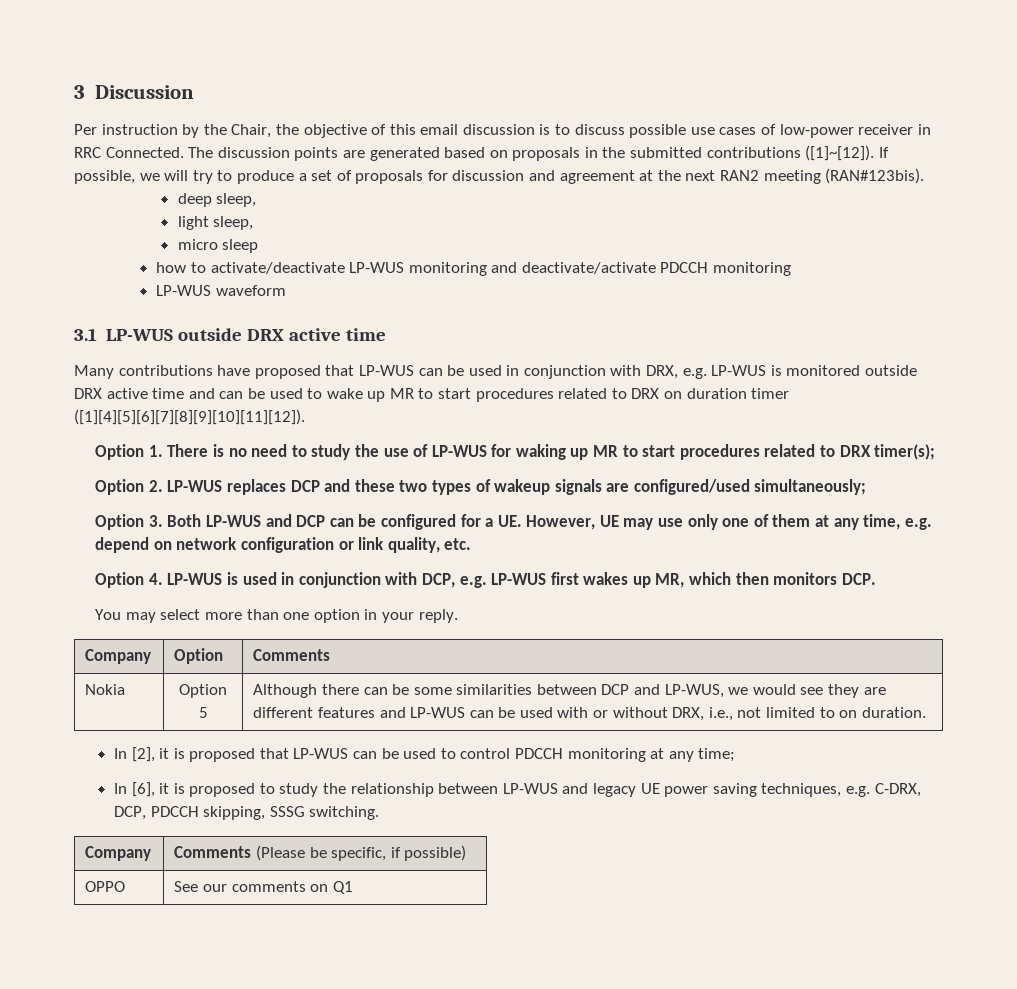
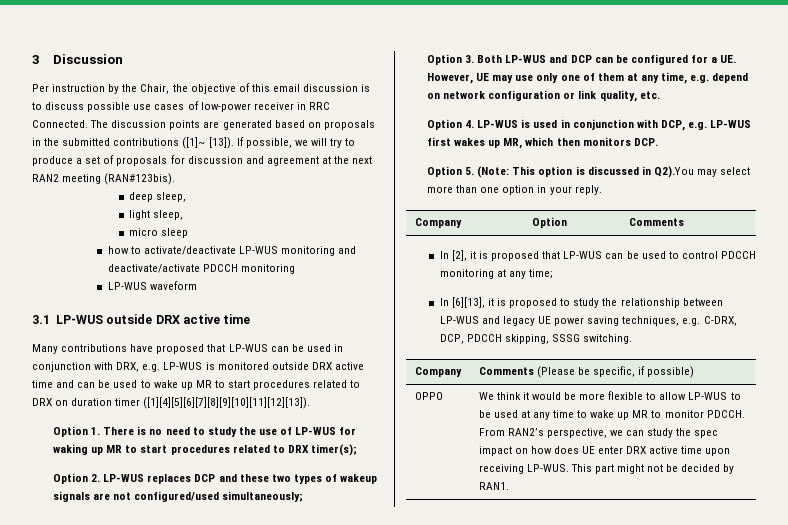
- The discussion points are generated based on proposals in the submitted contributions ([1]~[12]).
+ The discussion points are generated based on proposals in the submitted contributions ([1]~ [13]).
- Many contributions have proposed that LP-WUS can be used in conjunction with DRX, e.g. LP-WUS is monitored outside DRX active time and can be used to wake up MR to start procedures related to DRX on duration timer ([1][4][5][6][7][8][9][10][11][12]).
+ Many contributions have proposed that LP-WUS can be used in conjunction with DRX, e.g. LP-WUS is monitored outside DRX active time and can be used to wake up MR to start procedures related to DRX on duration timer ([1][4][5][6][7][8][9][10][11][12][13]).
- Option 2. LP-WUS replaces DCP and these two types of wakeup signals are configured/used simultaneously;
+ Option 2. LP-WUS replaces DCP and these two types of wakeup signals are not configured/used simultaneously;
- You may select more than one option in your reply.
+ Option 5. (Note: This option is discussed in Q2).You may select more than one option in your reply.
- Nokia | Option 5 | Although there can be some similarities between DCP and LP-WUS, we would see they are different features and LP-WUS can be used with or without DRX, i.e., not limited to on duration.
- In [6], it is proposed to study the relationship between LP-WUS and legacy UE power saving techniques, e.g. C-DRX, DCP, PDCCH skipping, SSSG switching.
+ In [6][13], it is proposed to study the relationship between LP-WUS and legacy UE power saving techniques, e.g. C-DRX, DCP, PDCCH skipping, SSSG switching.
- See our comments on Q1
+ We think it would be more flexible to allow LP-WUS to be used at any time to wake up MR to monitor PDCCH. From RAN2’s perspective, we can study the spec impact on how does UE enter DRX active time upon receiving LP-WUS. This part might not be decided by RAN1.

